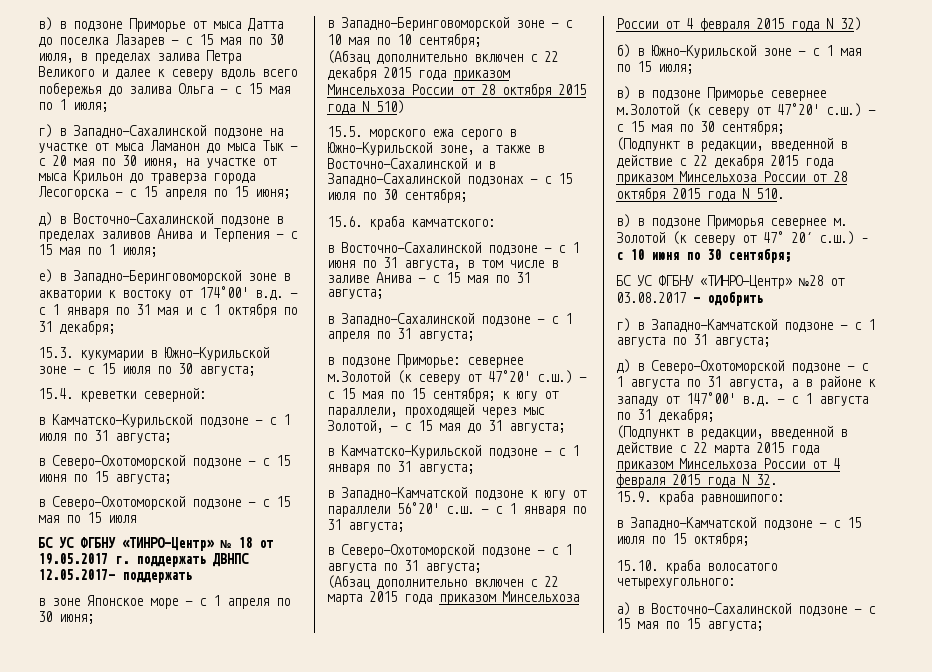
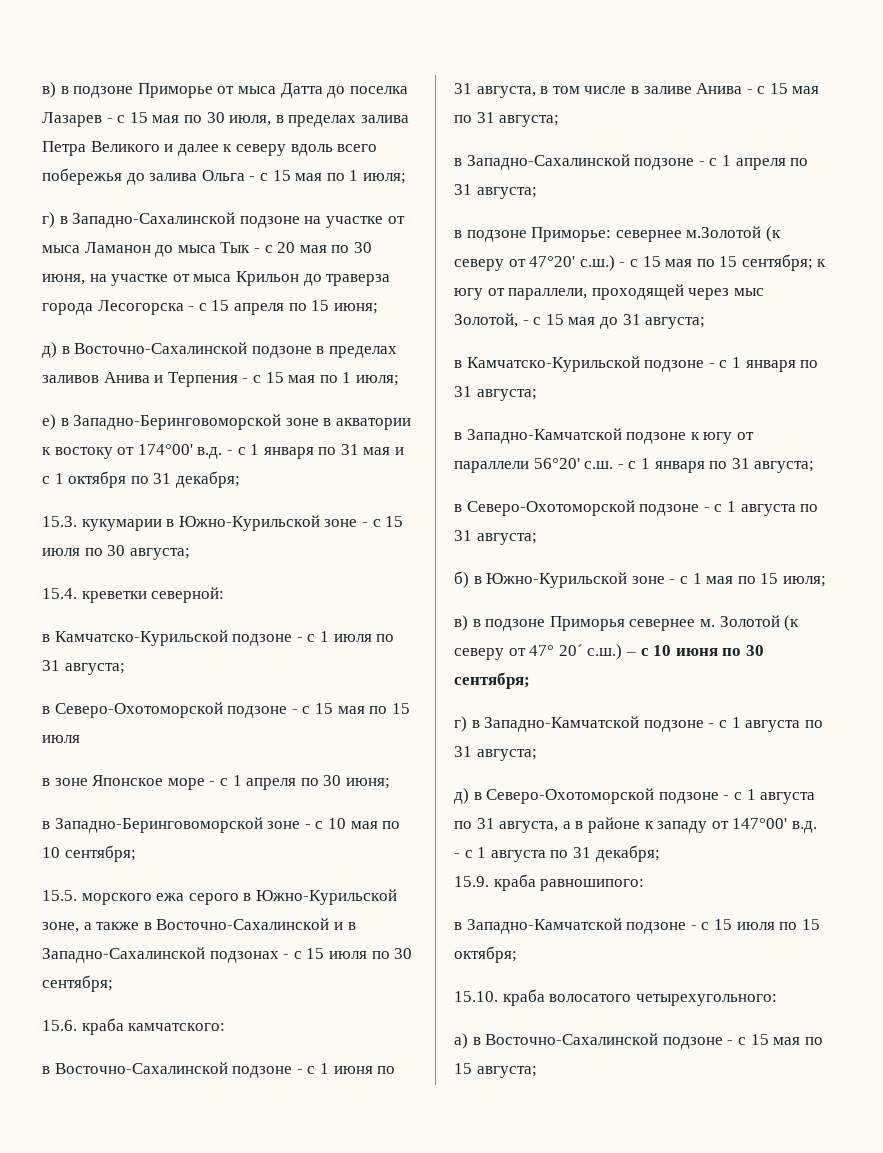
- в Северо-Охотоморской подзоне - с 15 июня по 15 августа;
- БС УС ФГБНУ «ТИНРО-Центр» № 18 от 19.05.2017 г. поддержать ДВНПС 12.05.2017– поддержать
- (Абзац дополнительно включен с 22 декабря 2015 года приказом Минсельхоза России от 28 октября 2015 года N 510)
- (Абзац дополнительно включен с 22 марта 2015 года приказом Минсельхоза России от 4 февраля 2015 года N 32)
- в) в подзоне Приморье севернее м.Золотой (к северу от 47°20' с.ш.) - с 15 мая по 30 сентября;
- (Подпункт в редакции, введенной в действие с 22 декабря 2015 года приказом Минсельхоза России от 28 октября 2015 года N 510.
- БС УС ФГБНУ «ТИНРО-Центр» №28 от 03.08.2017 – одобрить
- (Подпункт в редакции, введенной в действие с 22 марта 2015 года приказом Минсельхоза России от 4 февраля 2015 года N 32.

